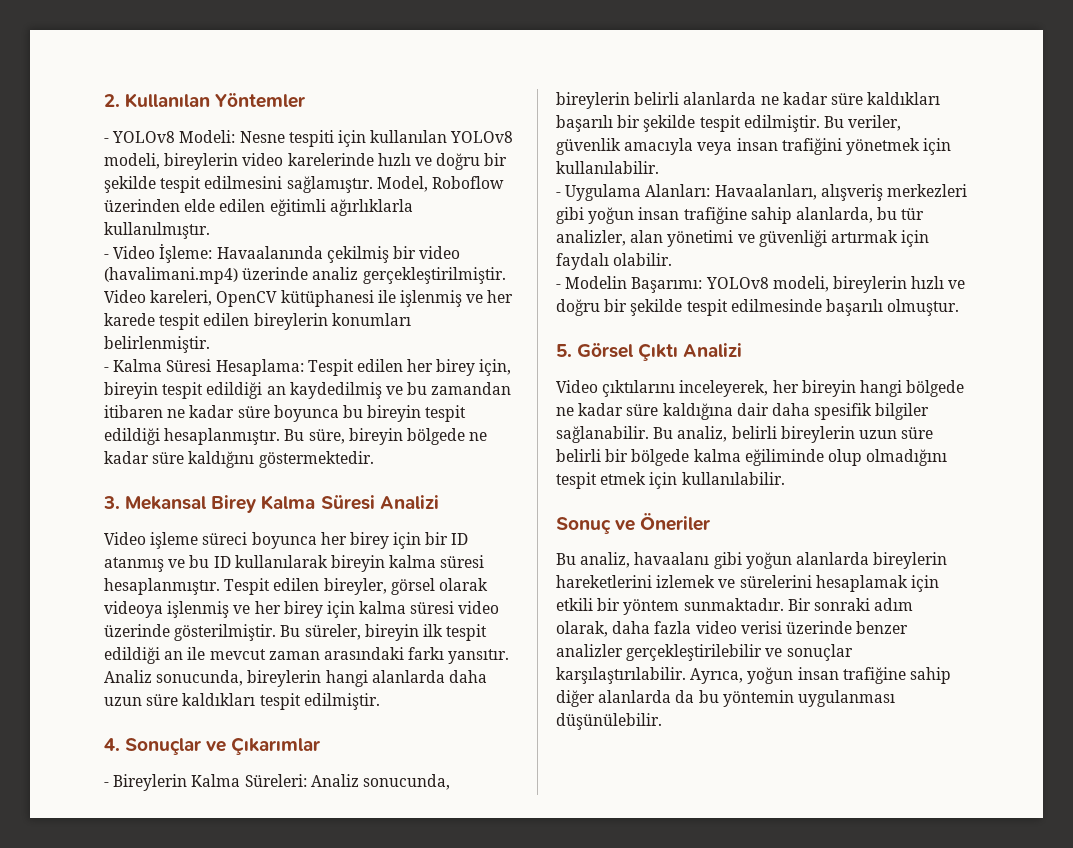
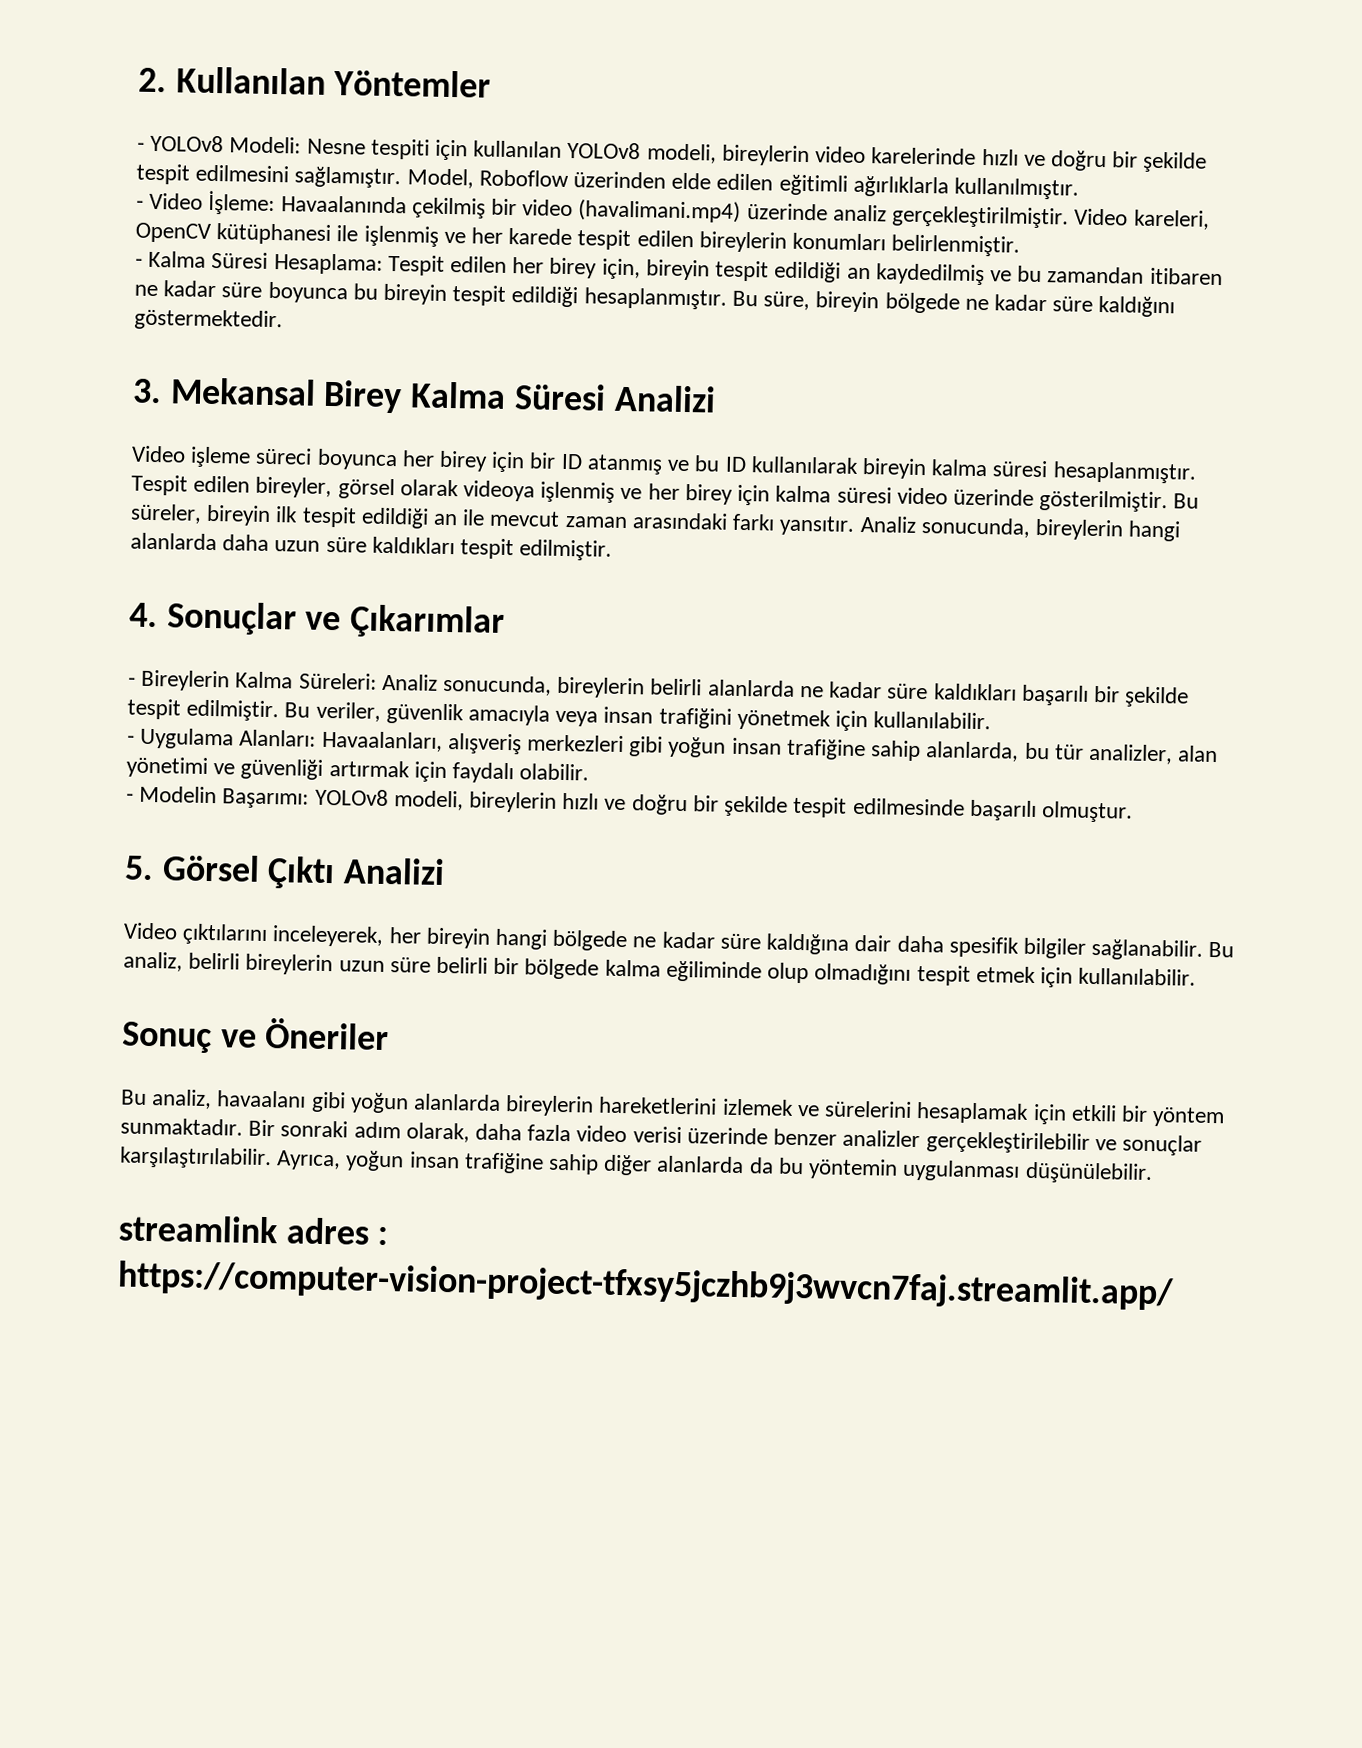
+ streamlink adres : https://computer-vision-project-tfxsy5jczhb9j3wvcn7faj.streamlit.app/

